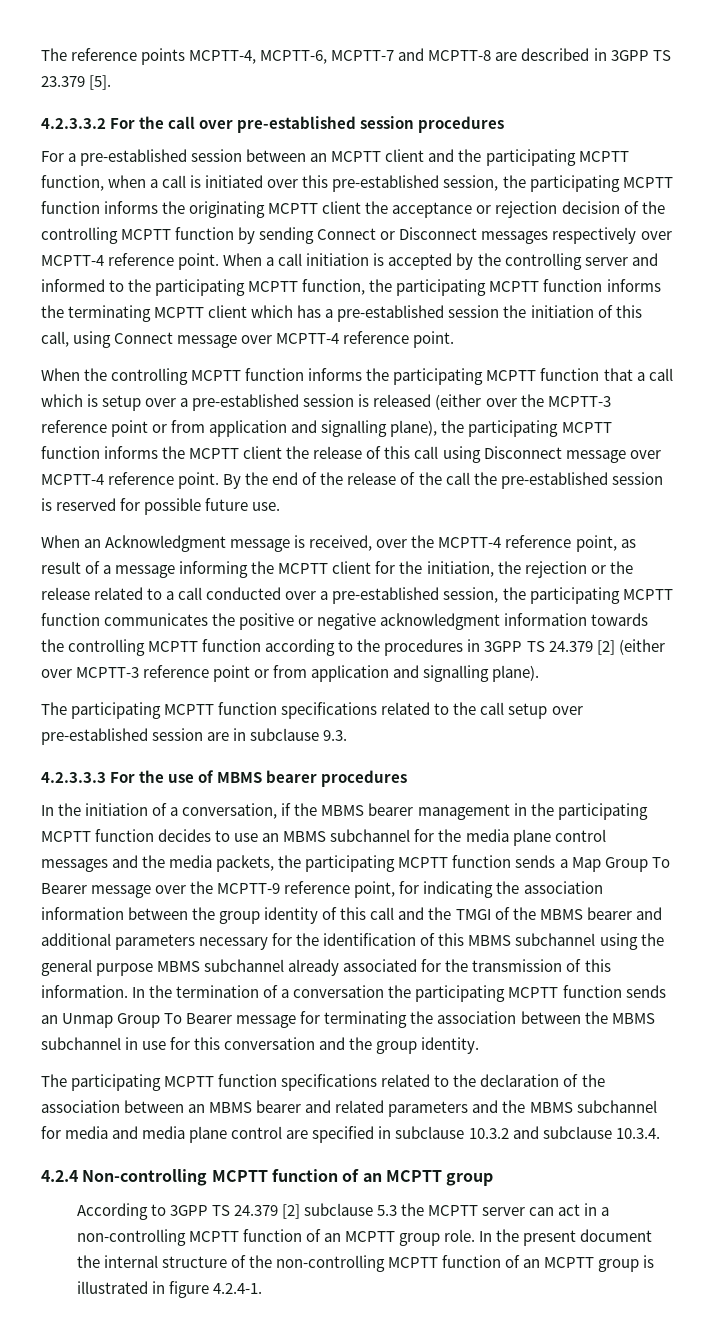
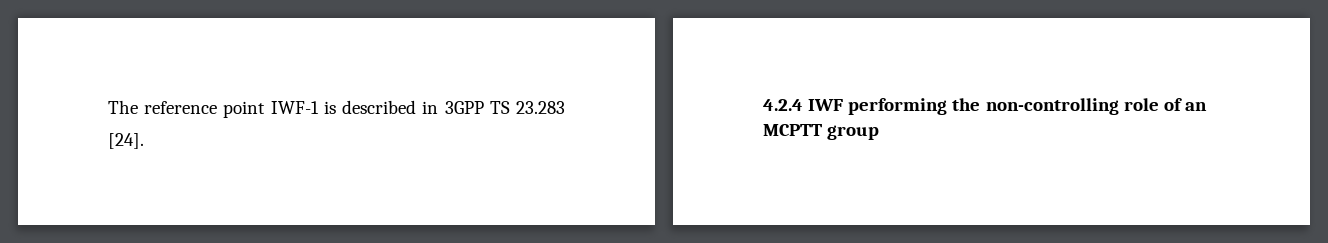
- The reference points MCPTT-4, MCPTT-6, MCPTT-7 and MCPTT-8 are described in 3GPP TS 23.379 [5].
- 4.2.3.3.2 For the call over pre-established session procedures
- For a pre-established session between an MCPTT client and the participating MCPTT function, when a call is initiated over this pre-established session, the participating MCPTT function informs the originating MCPTT client the acceptance or rejection decision of the controlling MCPTT function by sending Connect or Disconnect messages respectively over MCPTT-4 reference point. When a call initiation is accepted by the controlling server and informed to the participating MCPTT function, the participating MCPTT function informs the terminating MCPTT client which has a pre-established session the initiation of this call, using Connect message over MCPTT-4 reference point.
- When the controlling MCPTT function informs the participating MCPTT function that a call which is setup over a pre-established session is released (either over the MCPTT-3 reference point or from application and signalling plane), the participating MCPTT function informs the MCPTT client the release of this call using Disconnect message over MCPTT-4 reference point. By the end of the release of the call the pre-established session is reserved for possible future use.
- When an Acknowledgment message is received, over the MCPTT-4 reference point, as result of a message informing the MCPTT client for the initiation, the rejection or the release related to a call conducted over a pre-established session, the participating MCPTT function communicates the positive or negative acknowledgment information towards the controlling MCPTT function according to the procedures in 3GPP TS 24.379 [2] (either over MCPTT-3 reference point or from application and signalling plane).
- The participating MCPTT function specifications related to the call setup over pre-established session are in subclause 9.3.
- 4.2.3.3.3 For the use of MBMS bearer procedures
- In the initiation of a conversation, if the MBMS bearer management in the participating MCPTT function decides to use an MBMS subchannel for the media plane control messages and the media packets, the participating MCPTT function sends a Map Group To Bearer message over the MCPTT-9 reference point, for indicating the association information between the group identity of this call and the TMGI of the MBMS bearer and additional parameters necessary for the identification of this MBMS subchannel using the general purpose MBMS subchannel already associated for the transmission of this information. In the termination of a conversation the participating MCPTT function sends an Unmap Group To Bearer message for terminating the association between the MBMS subchannel in use for this conversation and the group identity.
- The participating MCPTT function specifications related to the declaration of the association between an MBMS bearer and related parameters and the MBMS subchannel for media and media plane control are specified in subclause 10.3.2 and subclause 10.3.4.
- 4.2.4 Non-controlling MCPTT function of an MCPTT group
- According to 3GPP TS 24.379 [2] subclause 5.3 the MCPTT server can act in a non-controlling MCPTT function of an MCPTT group role. In the present document the internal structure of the non-controlling MCPTT function of an MCPTT group is illustrated in figure 4.2.4-1.
+ The reference point IWF-1 is described in 3GPP TS 23.283 [24].
+ 4.2.4 IWF performing the non-controlling role of an MCPTT group

